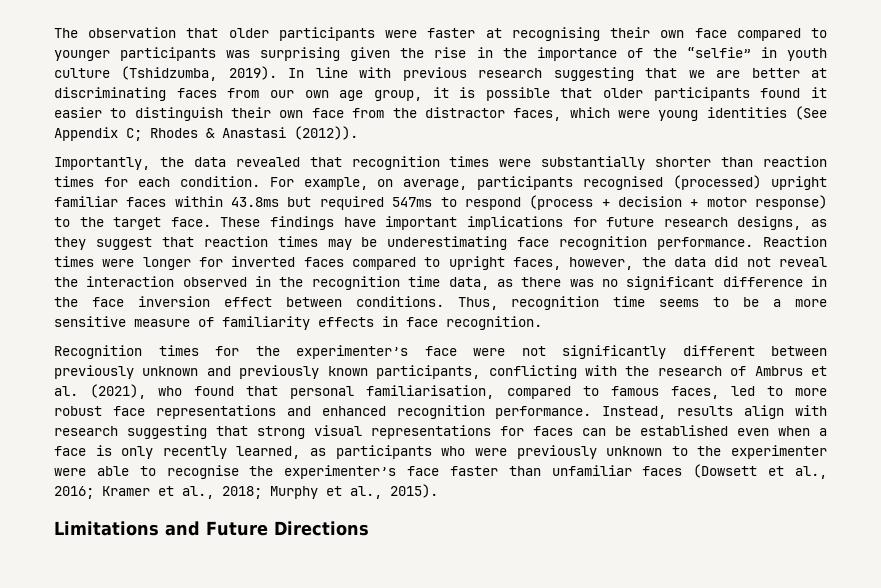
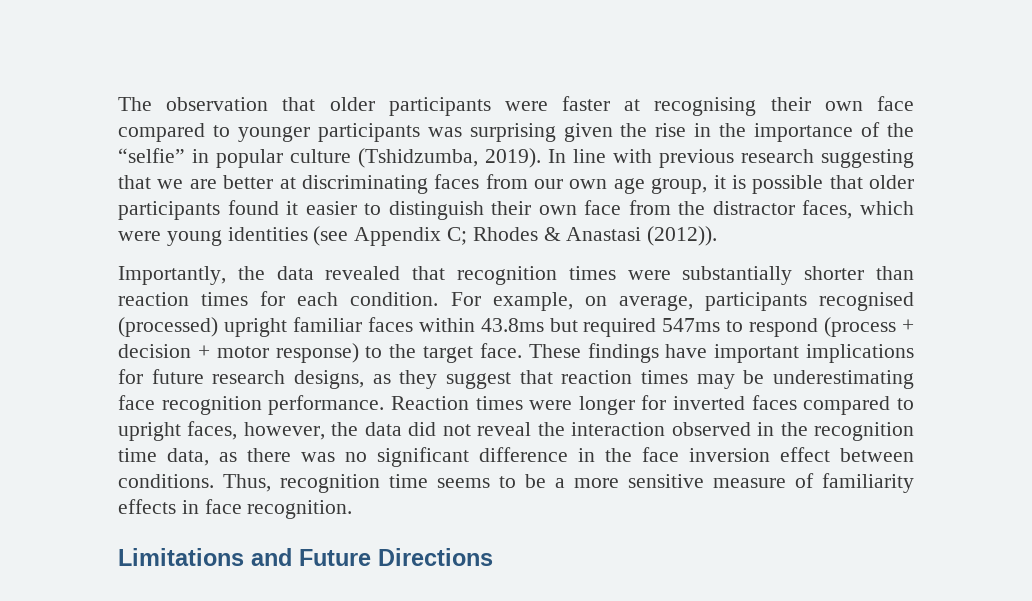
- The observation that older participants were faster at recognising their own face compared to younger participants was surprising given the rise in the importance of the “selfie” in youth culture (Tshidzumba, 2019).
+ The observation that older participants were faster at recognising their own face compared to younger participants was surprising given the rise in the importance of the “selfie” in popular culture (Tshidzumba, 2019).
- In line with previous research suggesting that we are better at discriminating faces from our own age group, it is possible that older participants found it easier to distinguish their own face from the distractor faces, which were young identities (See Appendix C; Rhodes & Anastasi (2012)).
+ In line with previous research suggesting that we are better at discriminating faces from our own age group, it is possible that older participants found it easier to distinguish their own face from the distractor faces, which were young identities (see Appendix C; Rhodes & Anastasi (2012)).
- Recognition times for the experimenter’s face were not significantly different between previously unknown and previously known participants, conflicting with the research of Ambrus et al. (2021), who found that personal familiarisation, compared to famous faces, led to more robust face representations and enhanced recognition performance. Instead, results align with research suggesting that strong visual representations for faces can be established even when a face is only recently learned, as participants who were previously unknown to the experimenter were able to recognise the experimenter’s face faster than unfamiliar faces (Dowsett et al., 2016; Kramer et al., 2018; Murphy et al., 2015).

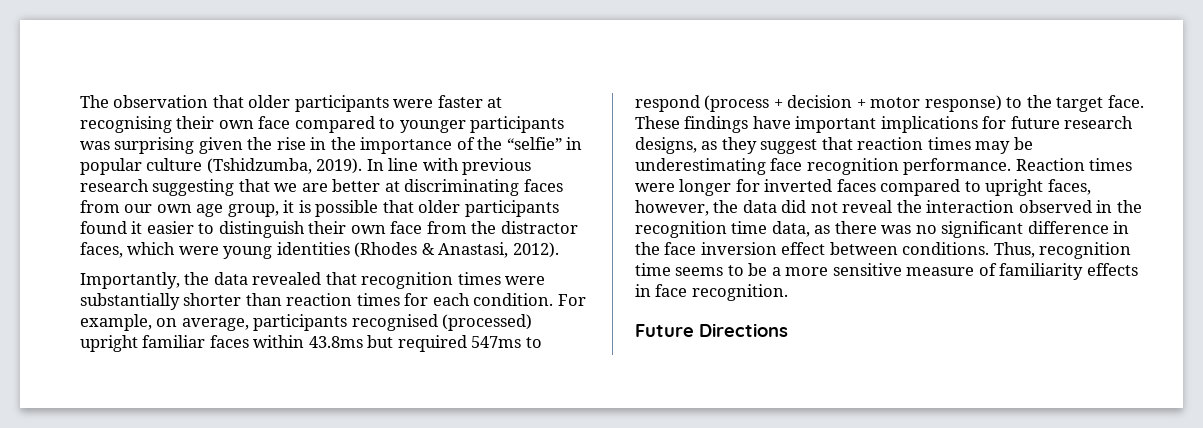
- In line with previous research suggesting that we are better at discriminating faces from our own age group, it is possible that older participants found it easier to distinguish their own face from the distractor faces, which were young identities (see Appendix C; Rhodes & Anastasi (2012)).
+ In line with previous research suggesting that we are better at discriminating faces from our own age group, it is possible that older participants found it easier to distinguish their own face from the distractor faces, which were young identities (Rhodes & Anastasi, 2012).
- Limitations and Future Directions
+ Future Directions

